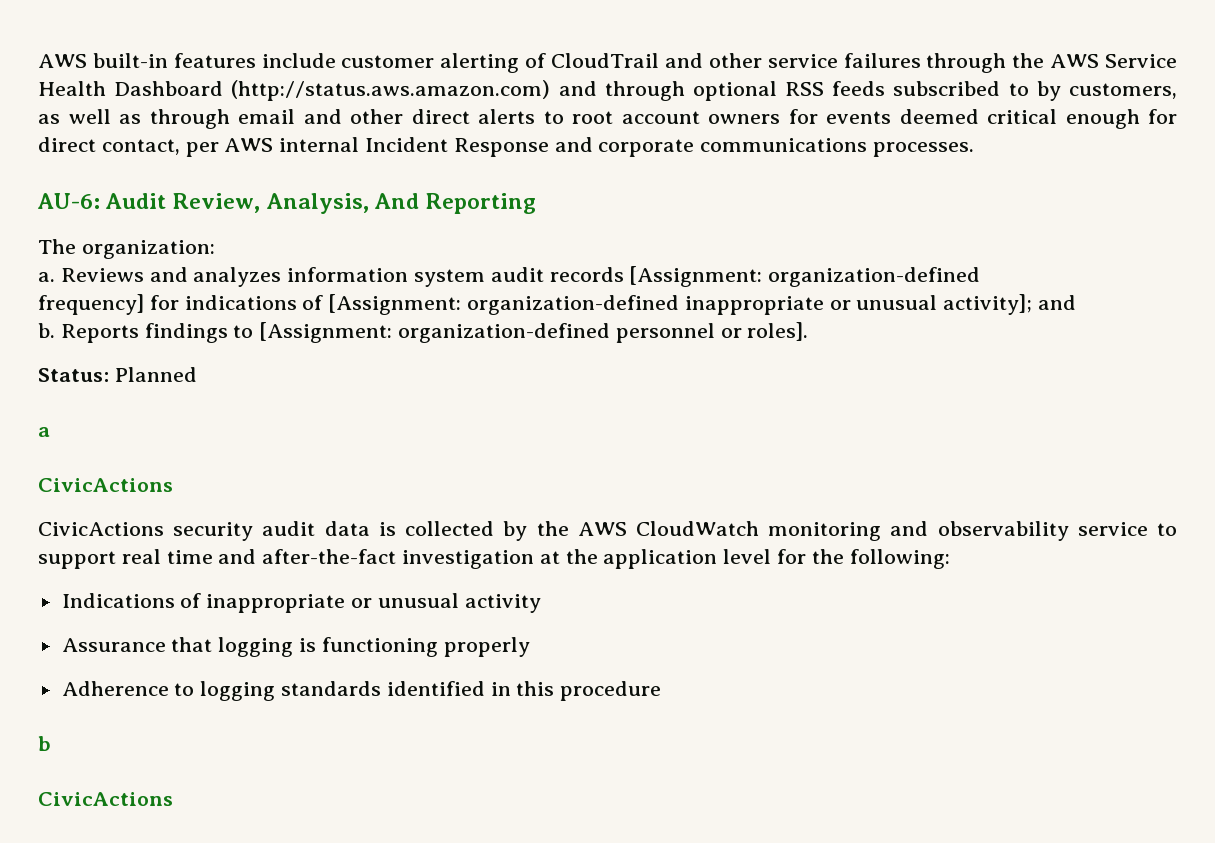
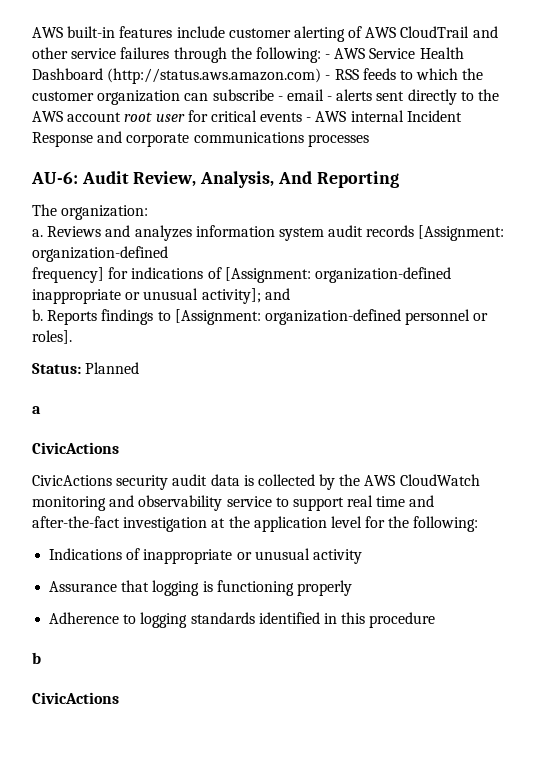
- AWS built-in features include customer alerting of CloudTrail and other service failures through the AWS Service Health Dashboard (http://status.aws.amazon.com) and through optional RSS feeds subscribed to by customers, as well as through email and other direct alerts to root account owners for events deemed critical enough for direct contact, per AWS internal Incident Response and corporate communications processes.
+ AWS built-in features include customer alerting of AWS CloudTrail and other service failures through the following: - AWS Service Health Dashboard (http://status.aws.amazon.com) - RSS feeds to which the customer organization can subscribe - email - alerts sent directly to the AWS account root user for critical events - AWS internal Incident Response and corporate communications processes

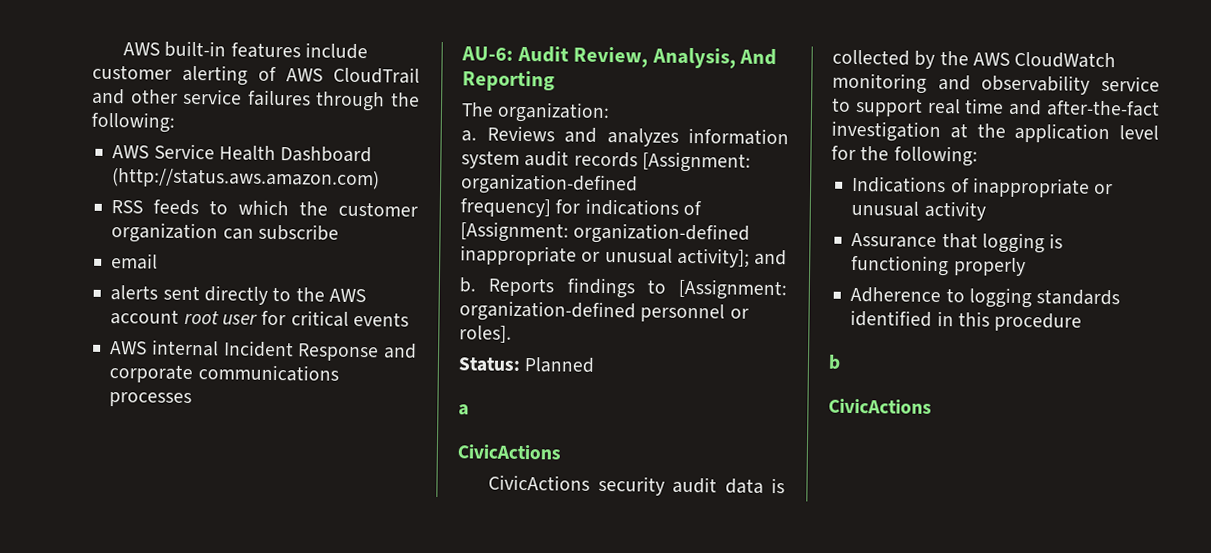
- AWS built-in features include customer alerting of AWS CloudTrail and other service failures through the following: - AWS Service Health Dashboard (http://status.aws.amazon.com) - RSS feeds to which the customer organization can subscribe - email - alerts sent directly to the AWS account root user for critical events - AWS internal Incident Response and corporate communications processes
+ AWS built-in features include customer alerting of AWS CloudTrail and other service failures through the following:
+ AWS Service Health Dashboard (http://status.aws.amazon.com)
+ RSS feeds to which the customer organization can subscribe
+ email
+ alerts sent directly to the AWS account root user for critical events
+ AWS internal Incident Response and corporate communications processes

